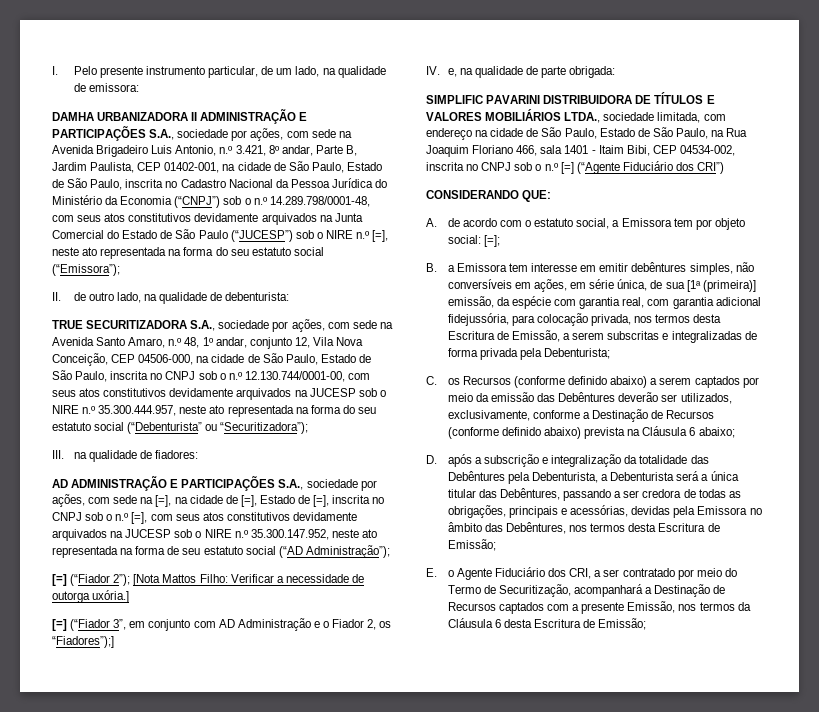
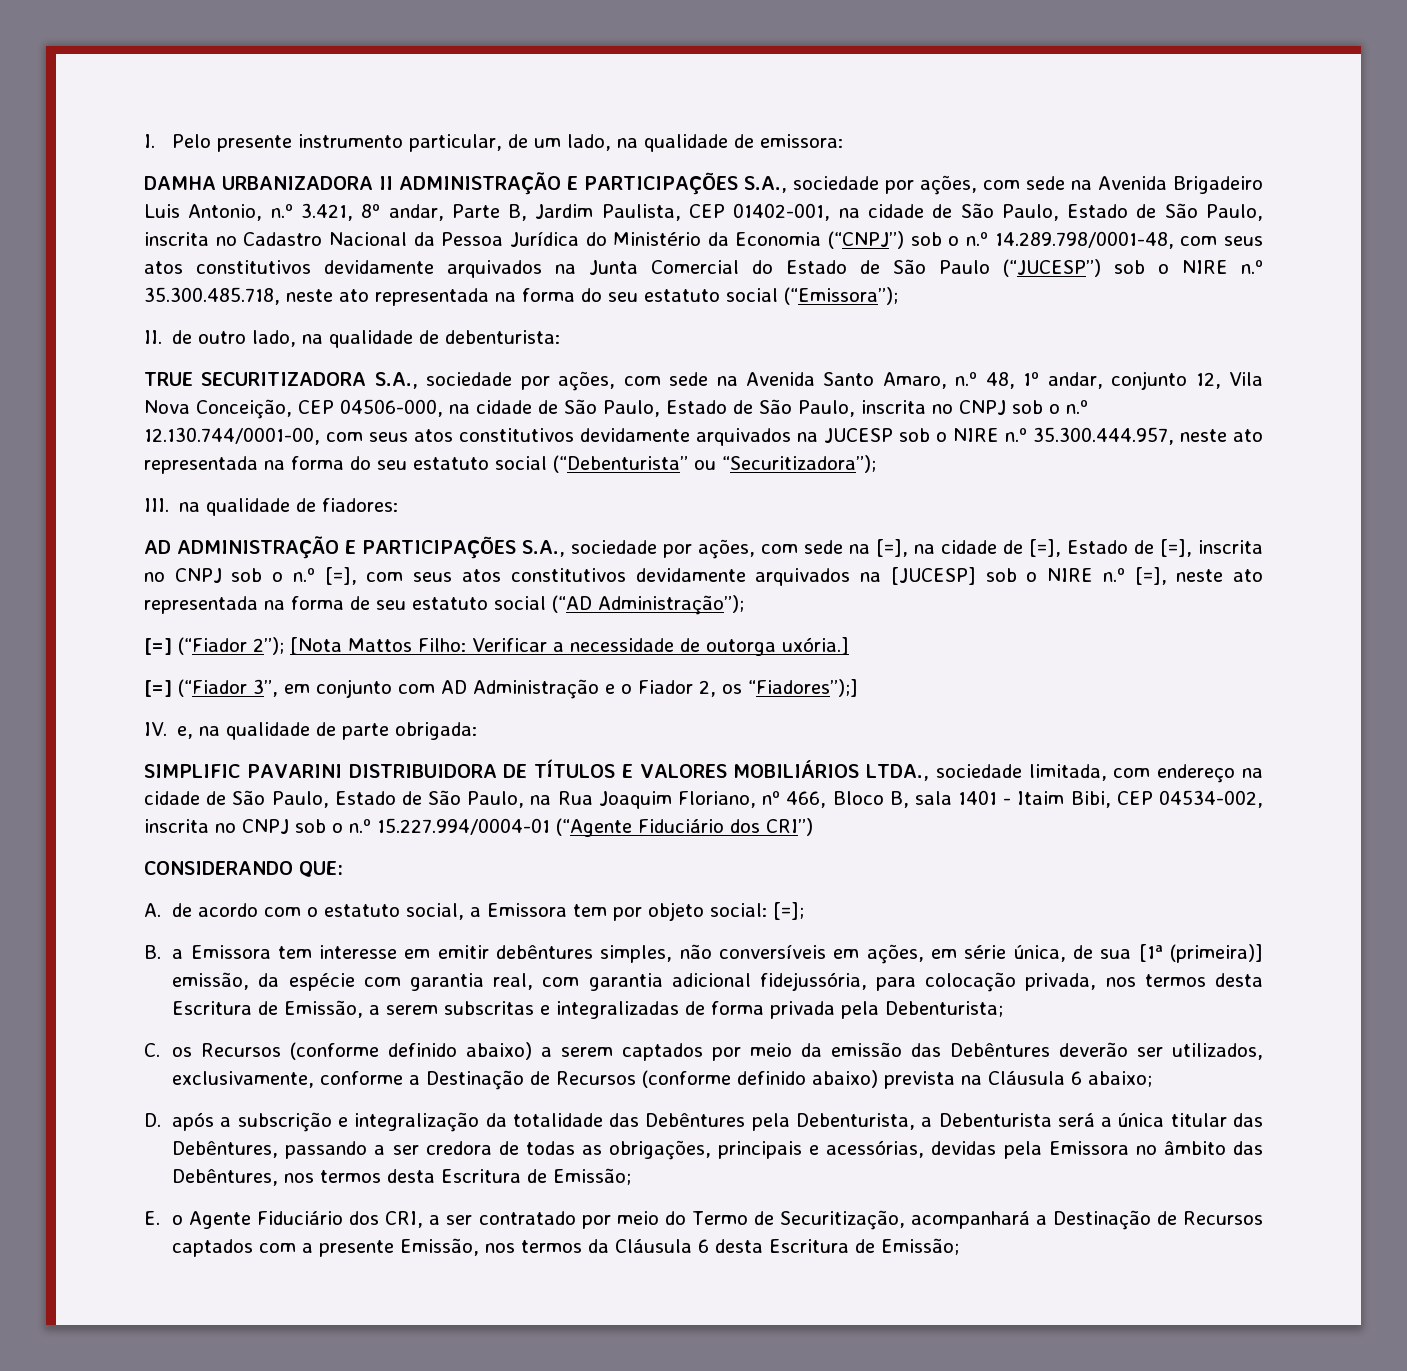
- DAMHA URBANIZADORA II ADMINISTRAÇÃO E PARTICIPAÇÕES S.A., sociedade por ações, com sede na Avenida Brigadeiro Luis Antonio, n.º 3.421, 8º andar, Parte B, Jardim Paulista, CEP 01402-001, na cidade de São Paulo, Estado de São Paulo, inscrita no Cadastro Nacional da Pessoa Jurídica do Ministério da Economia (“CNPJ”) sob o n.º 14.289.798/0001-48, com seus atos constitutivos devidamente arquivados na Junta Comercial do Estado de São Paulo (“JUCESP”) sob o NIRE n.º [=], neste ato representada na forma do seu estatuto social (“Emissora”);
+ DAMHA URBANIZADORA II ADMINISTRAÇÃO E PARTICIPAÇÕES S.A., sociedade por ações, com sede na Avenida Brigadeiro Luis Antonio, n.º 3.421, 8º andar, Parte B, Jardim Paulista, CEP 01402-001, na cidade de São Paulo, Estado de São Paulo, inscrita no Cadastro Nacional da Pessoa Jurídica do Ministério da Economia (“CNPJ”) sob o n.º 14.289.798/0001-48, com seus atos constitutivos devidamente arquivados na Junta Comercial do Estado de São Paulo (“JUCESP”) sob o NIRE n.º 35.300.485.718, neste ato representada na forma do seu estatuto social (“Emissora”);
- AD ADMINISTRAÇÃO E PARTICIPAÇÕES S.A., sociedade por ações, com sede na [=], na cidade de [=], Estado de [=], inscrita no CNPJ sob o n.º [=], com seus atos constitutivos devidamente arquivados na JUCESP sob o NIRE n.º 35.300.147.952, neste ato representada na forma de seu estatuto social (“AD Administração”);
+ AD ADMINISTRAÇÃO E PARTICIPAÇÕES S.A., sociedade por ações, com sede na [=], na cidade de [=], Estado de [=], inscrita no CNPJ sob o n.º [=], com seus atos constitutivos devidamente arquivados na [JUCESP] sob o NIRE n.º [=], neste ato representada na forma de seu estatuto social (“AD Administração”);
- SIMPLIFIC PAVARINI DISTRIBUIDORA DE TÍTULOS E VALORES MOBILIÁRIOS LTDA., sociedade limitada, com endereço na cidade de São Paulo, Estado de São Paulo, na Rua Joaquim Floriano 466, sala 1401 - Itaim Bibi, CEP 04534-002, inscrita no CNPJ sob o n.º [=] (“Agente Fiduciário dos CRI”)
+ SIMPLIFIC PAVARINI DISTRIBUIDORA DE TÍTULOS E VALORES MOBILIÁRIOS LTDA., sociedade limitada, com endereço na cidade de São Paulo, Estado de São Paulo, na Rua Joaquim Floriano, nº 466, Bloco B, sala 1401 - Itaim Bibi, CEP 04534-002, inscrita no CNPJ sob o n.º 15.227.994/0004-01 (“Agente Fiduciário dos CRI”)

